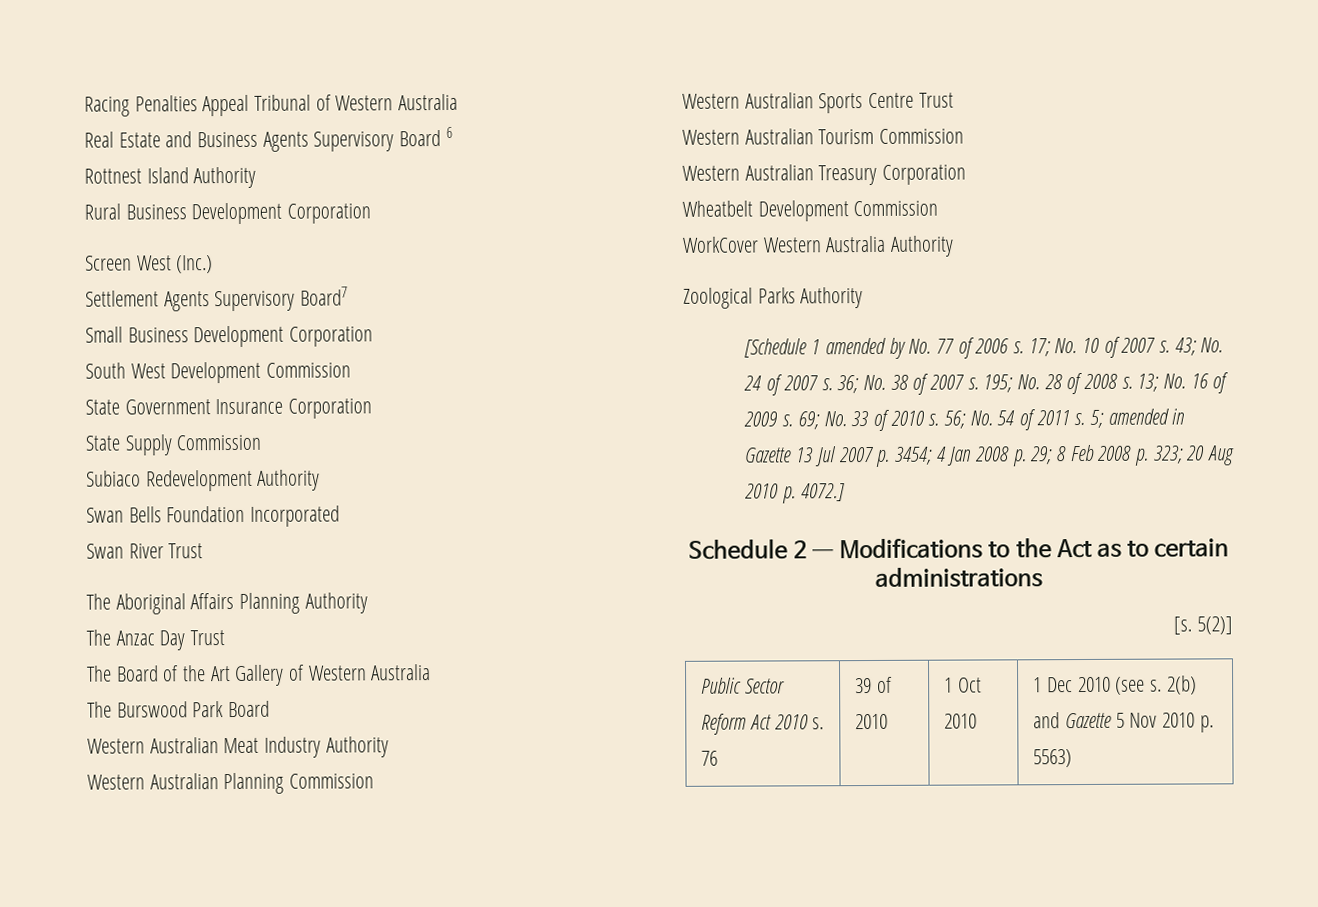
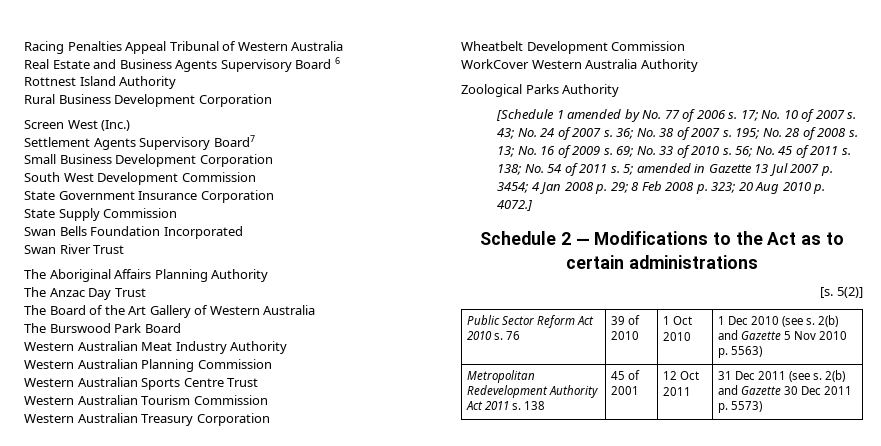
- Subiaco Redevelopment Authority
- 56; No. 54 of 2011 s.
+ 56; No. 45 of 2011 s. 138; No. 54 of 2011 s.
+ Metropolitan Redevelopment Authority Act 2011 s. 138 | 45 of 2001 | 12 Oct 2011 | 31 Dec 2011 (see s. 2(b) and Gazette 30 Dec 2011 p. 5573)

